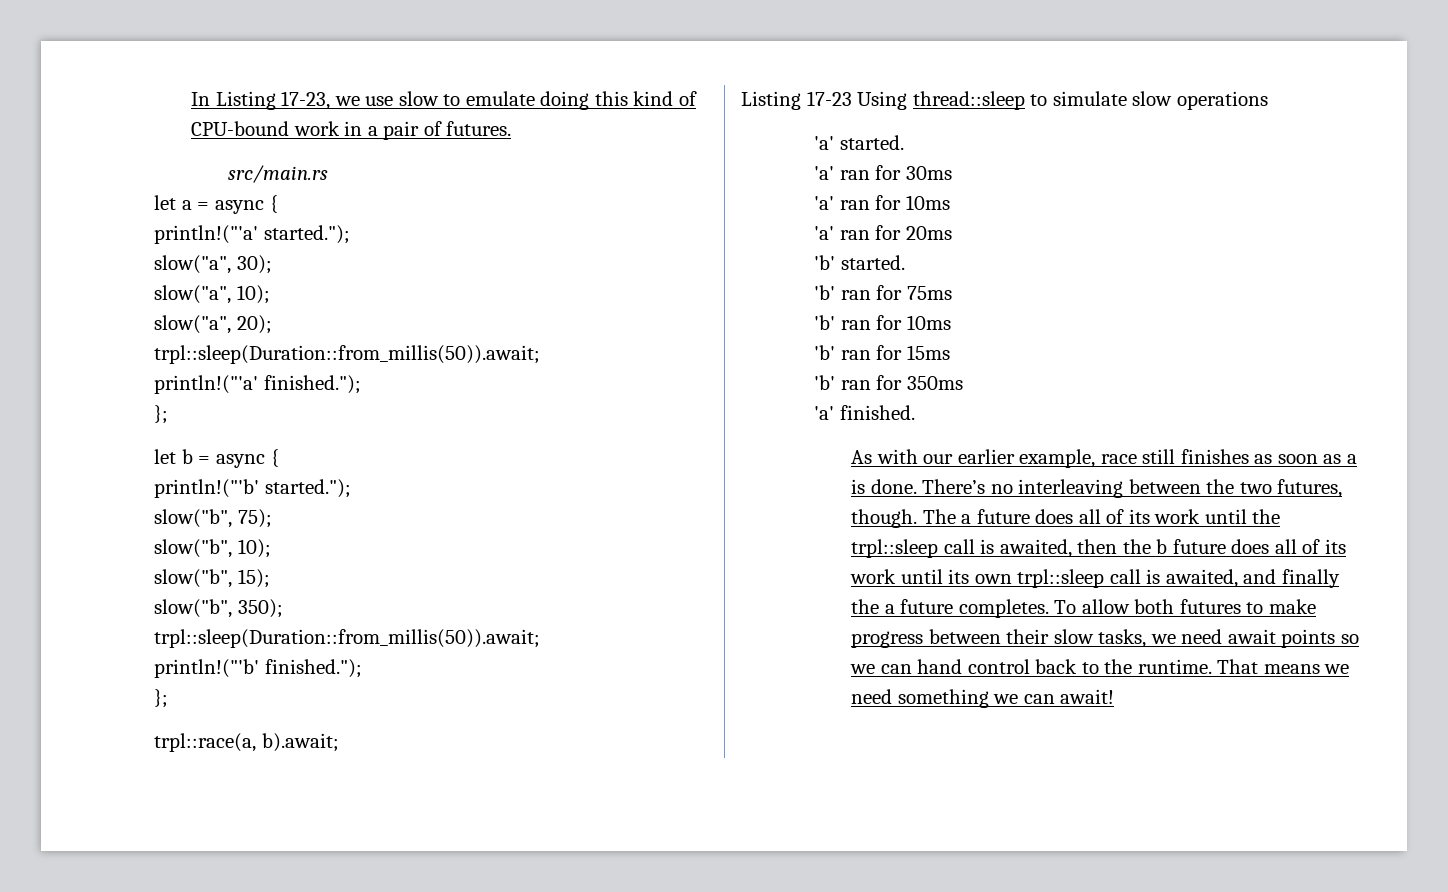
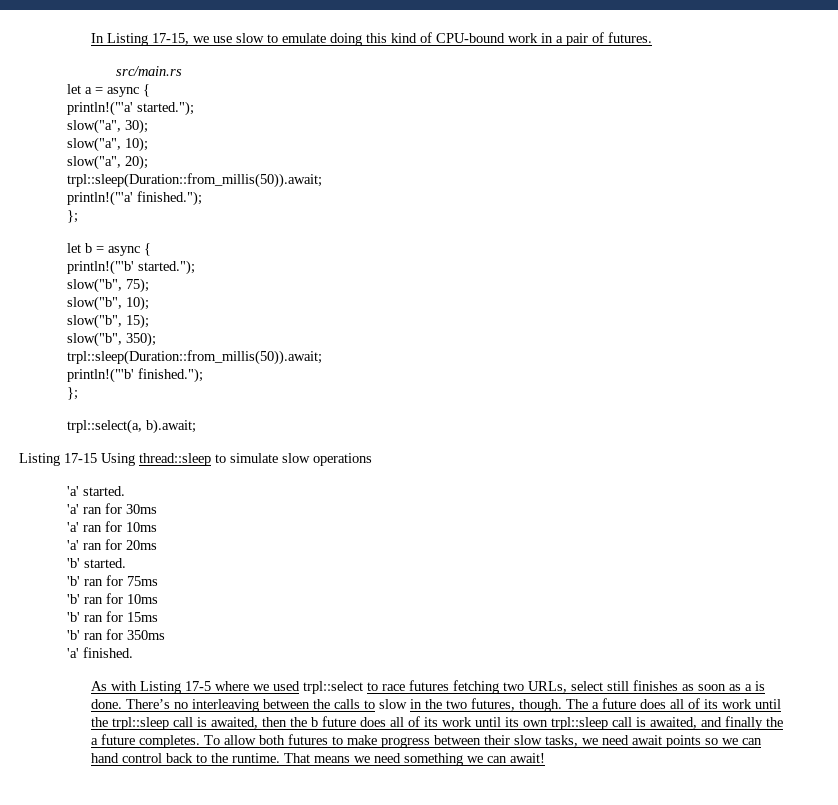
- In Listing 17-23, we use slow to emulate doing this kind of CPU-bound work in a pair of futures.
+ In Listing 17-15, we use slow to emulate doing this kind of CPU-bound work in a pair of futures.
- trpl::race(a, b).await;
+ trpl::select(a, b).await;
- Listing 17-23 Using thread::sleep to simulate slow operations
+ Listing 17-15 Using thread::sleep to simulate slow operations
- As with our earlier example, race still finishes as soon as a is done.
+ As with Listing 17-5 where we used trpl::select to race futures fetching two URLs, select still finishes as soon as a is done.
- There’s no interleaving between the two futures, though.
+ There’s no interleaving between the calls to slow in the two futures, though.

